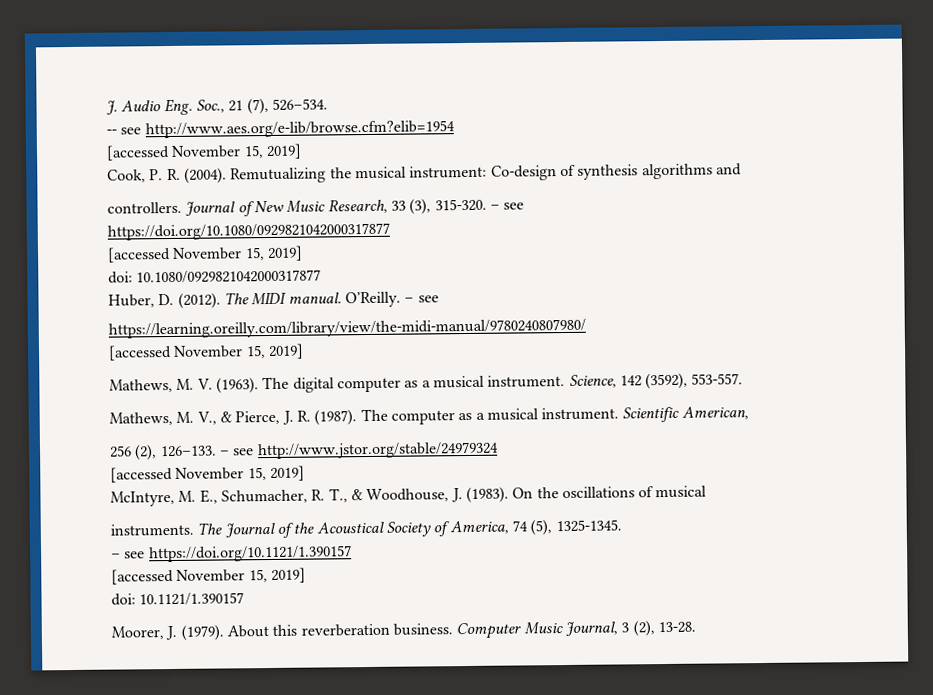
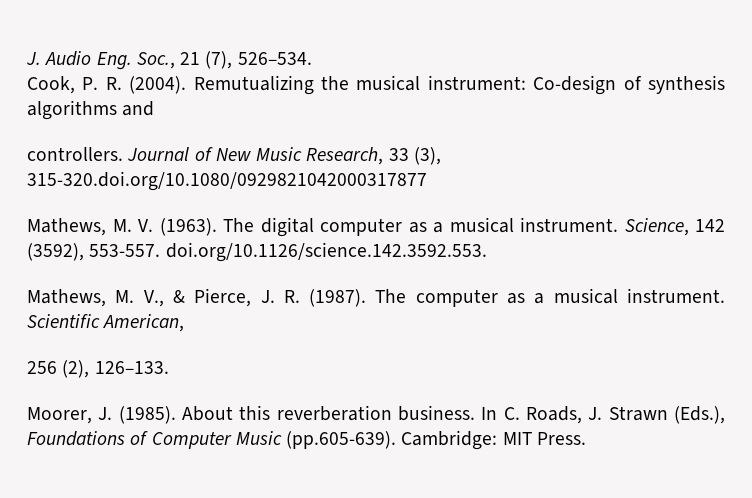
- -- see http://www.aes.org/e-lib/browse.cfm?elib=1954
- [accessed November 15, 2019]
- Journal of New Music Research, 33 (3), 315-320. – see
- https://doi.org/10.1080/0929821042000317877
- [accessed November 15, 2019]
- doi: 10.1080/0929821042000317877
- Huber, D. (2012). The MIDI manual. O’Reilly. – see
- https://learning.oreilly.com/library/view/the-midi-manual/9780240807980/
- [accessed November 15, 2019]
+ Journal of New Music Research, 33 (3), 315-320.doi.org/10.1080/0929821042000317877
- Science, 142 (3592), 553-557.
+ Science, 142 (3592), 553-557. doi.org/10.1126/science.142.3592.553.
- – see http://www.jstor.org/stable/24979324
- [accessed November 15, 2019]
- McIntyre, M. E., Schumacher, R. T., & Woodhouse, J. (1983). On the oscillations of musical
- instruments. The Journal of the Acoustical Society of America, 74 (5), 1325-1345.
- – see https://doi.org/10.1121/1.390157
- [accessed November 15, 2019]
- doi: 10.1121/1.390157
- Moorer, J. (1979).
+ Moorer, J. (1985).
- Computer Music Journal, 3 (2), 13-28.
+ In C. Roads, J. Strawn (Eds.), Foundations of Computer Music (pp.605-639). Cambridge: MIT Press.

